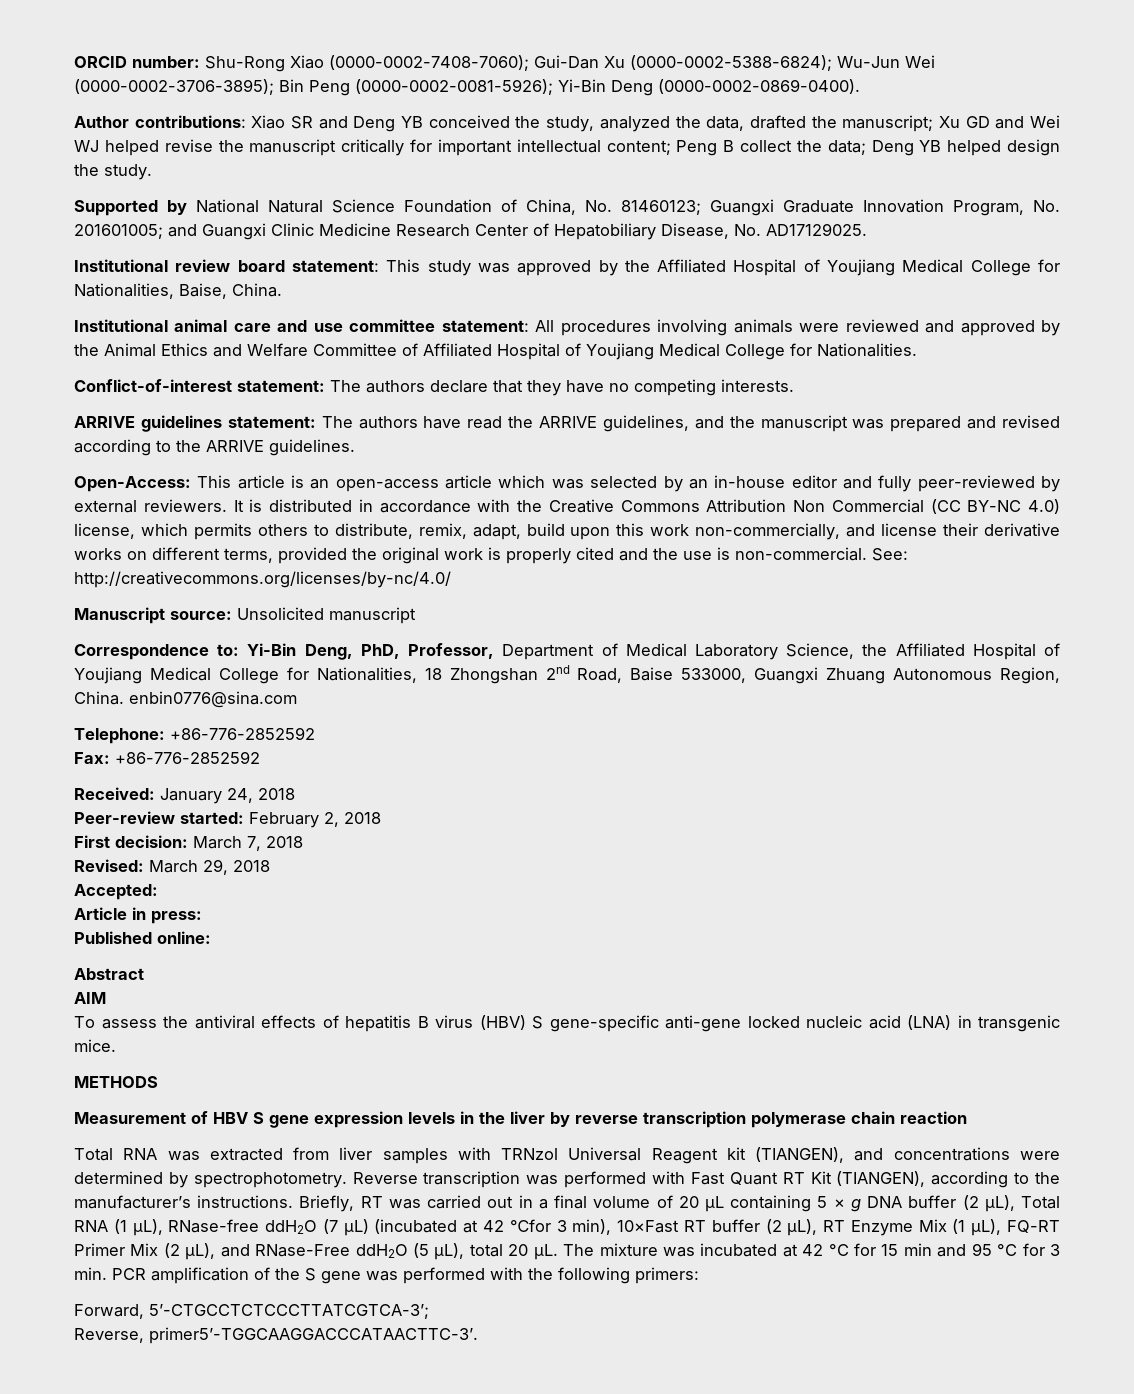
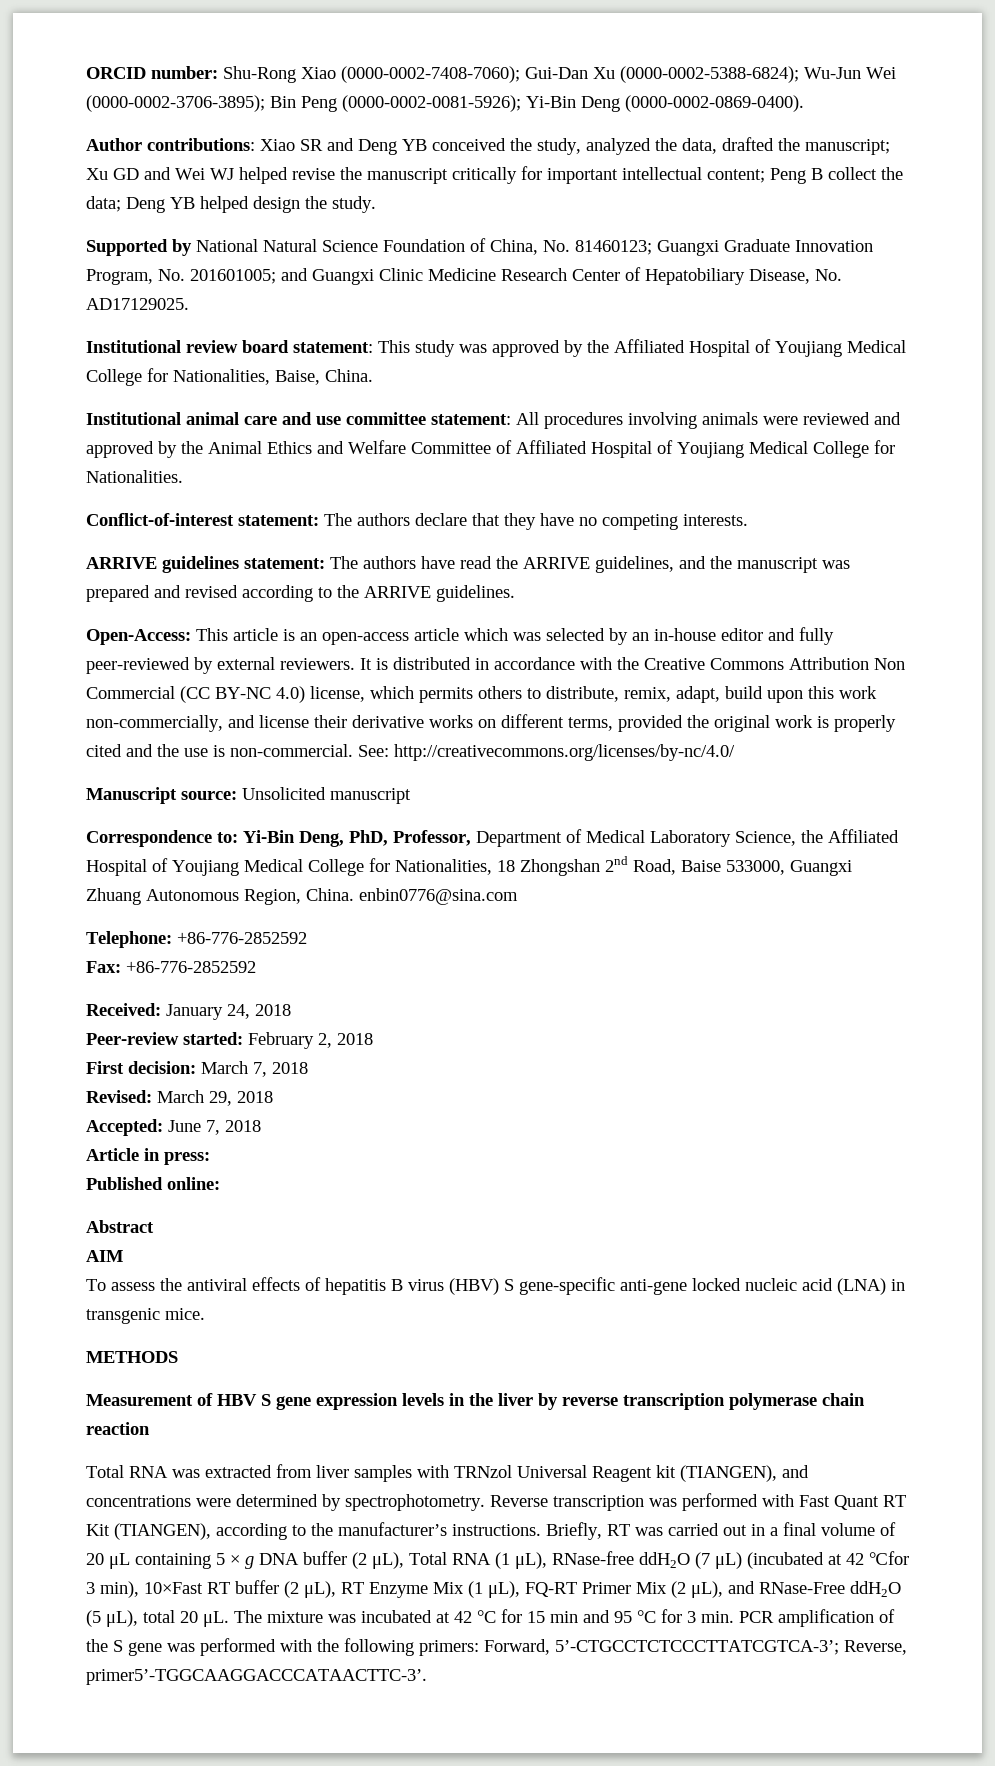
- Accepted:
+ Accepted: June 7, 2018
- The mixture was incubated at 42 °C for 15 min and 95 °C for 3 min. PCR amplification of the S gene was performed with the following primers:
- Forward, 5’-CTGCCTCTCCCTTATCGTCA-3’;
- Reverse, primer5’-TGGCAAGGACCCATAACTTC-3’.
+ The mixture was incubated at 42 °C for 15 min and 95 °C for 3 min. PCR amplification of the S gene was performed with the following primers: Forward, 5’-CTGCCTCTCCCTTATCGTCA-3’; Reverse, primer5’-TGGCAAGGACCCATAACTTC-3’.

